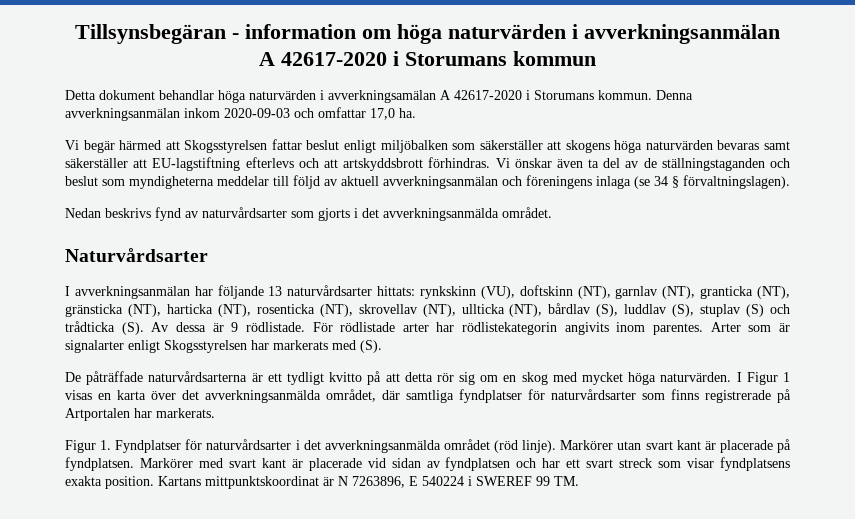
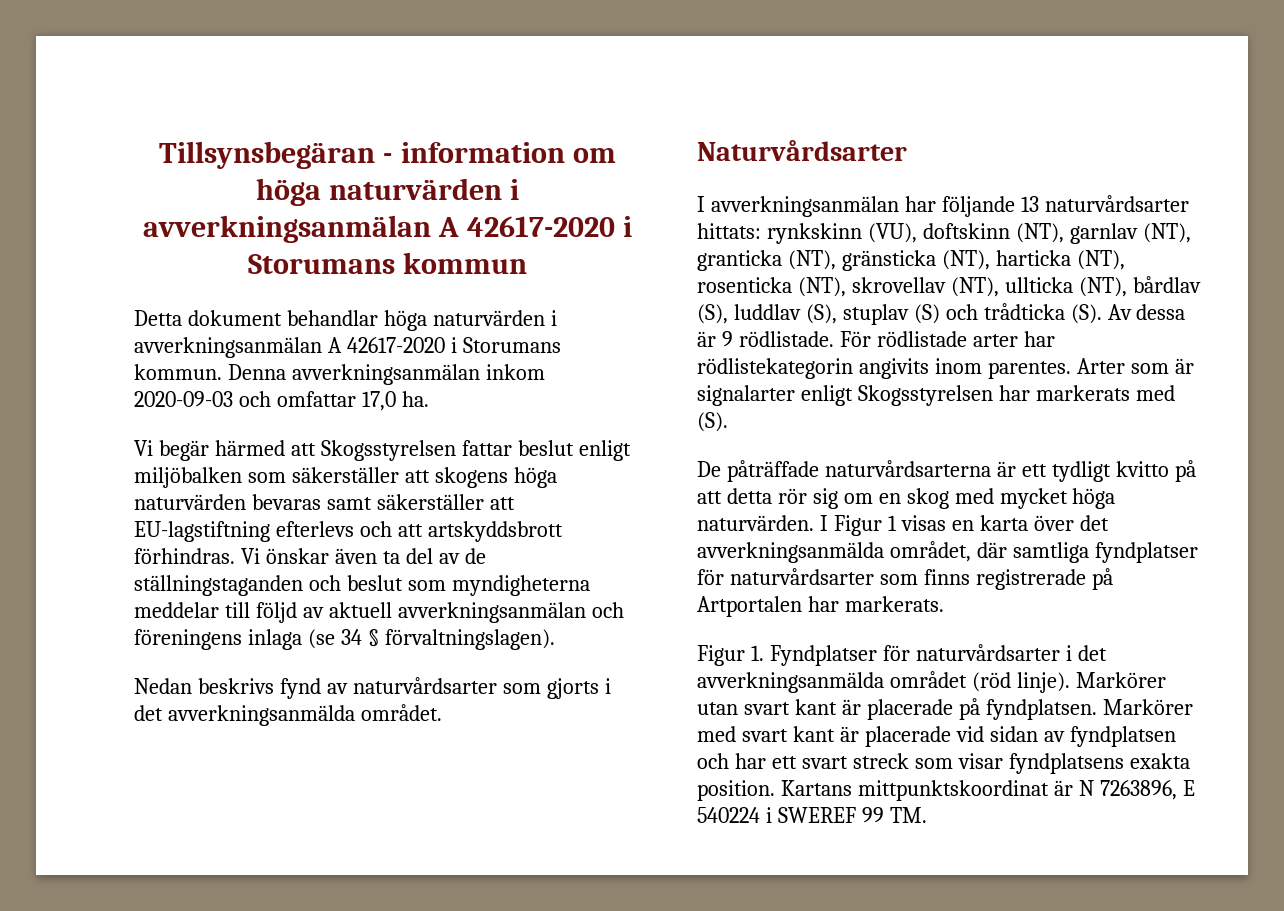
- Detta dokument behandlar höga naturvärden i avverkningsamälan A 42617-2020 i Storumans kommun.
+ Detta dokument behandlar höga naturvärden i avverkningsanmälan A 42617-2020 i Storumans kommun.

